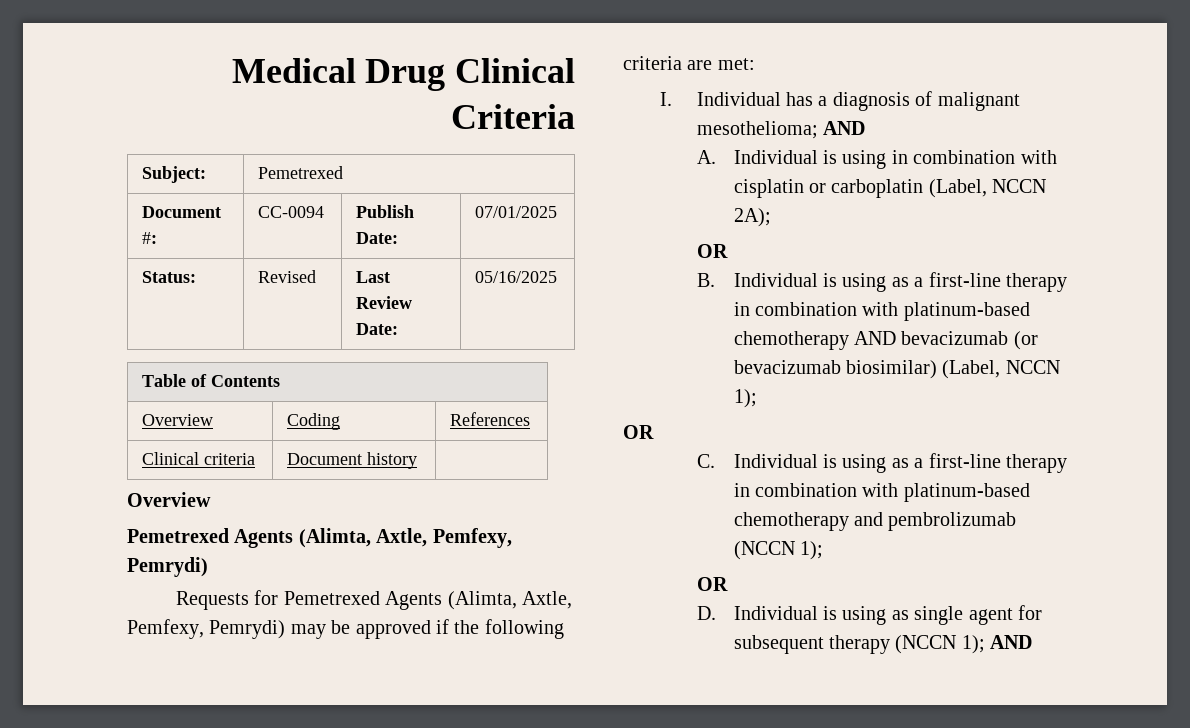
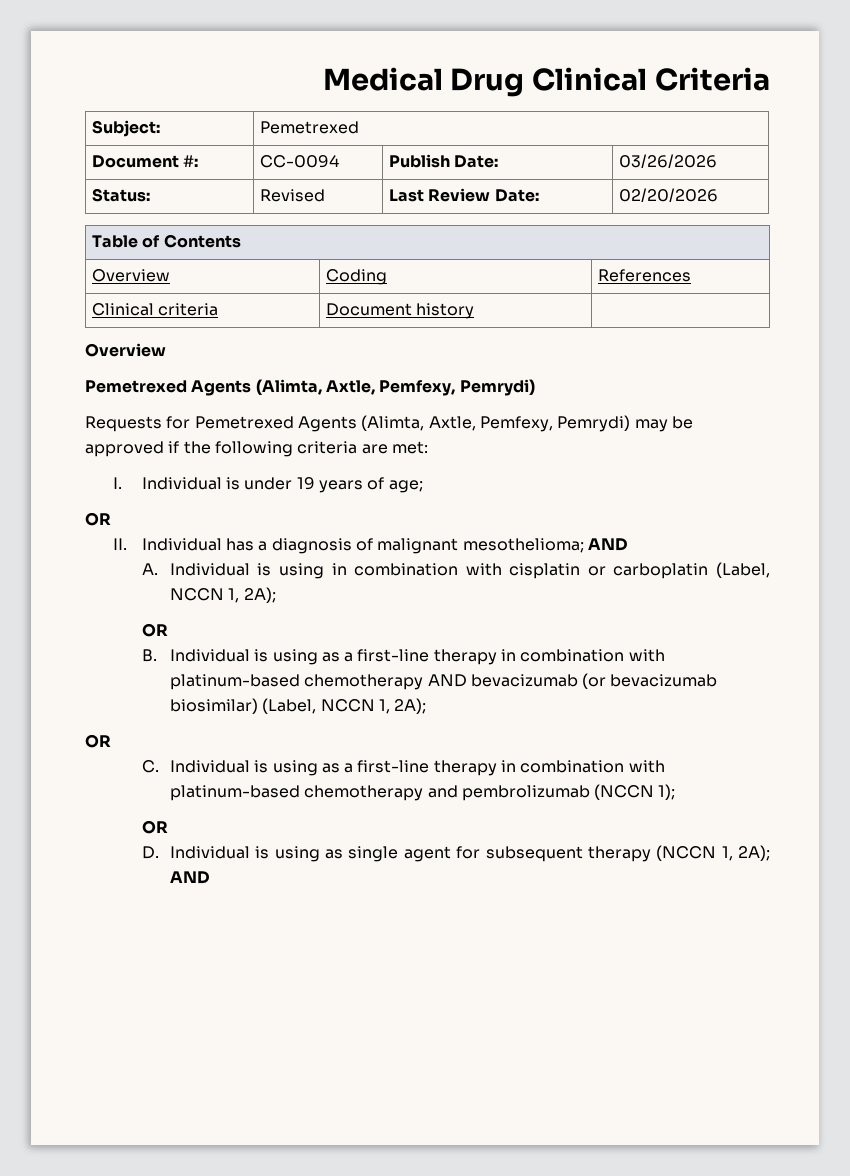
- Document #: | CC-0094 | Publish Date: | 07/01/2025
+ Document #: | CC-0094 | Publish Date: | 03/26/2026
- Status: | Revised | Last Review Date: | 05/16/2025
+ Status: | Revised | Last Review Date: | 02/20/2026
- I. Individual has a diagnosis of malignant mesothelioma; AND
+ I. Individual is under 19 years of age;
+ OR
+ II. Individual has a diagnosis of malignant mesothelioma; AND
- A. Individual is using in combination with cisplatin or carboplatin (Label, NCCN 2A);
+ A. Individual is using in combination with cisplatin or carboplatin (Label, NCCN 1, 2A);
- B. Individual is using as a first-line therapy in combination with platinum-based chemotherapy AND bevacizumab (or bevacizumab biosimilar) (Label, NCCN 1);
+ B. Individual is using as a first-line therapy in combination with platinum-based chemotherapy AND bevacizumab (or bevacizumab biosimilar) (Label, NCCN 1, 2A);
- D. Individual is using as single agent for subsequent therapy (NCCN 1); AND
+ D. Individual is using as single agent for subsequent therapy (NCCN 1, 2A); AND

